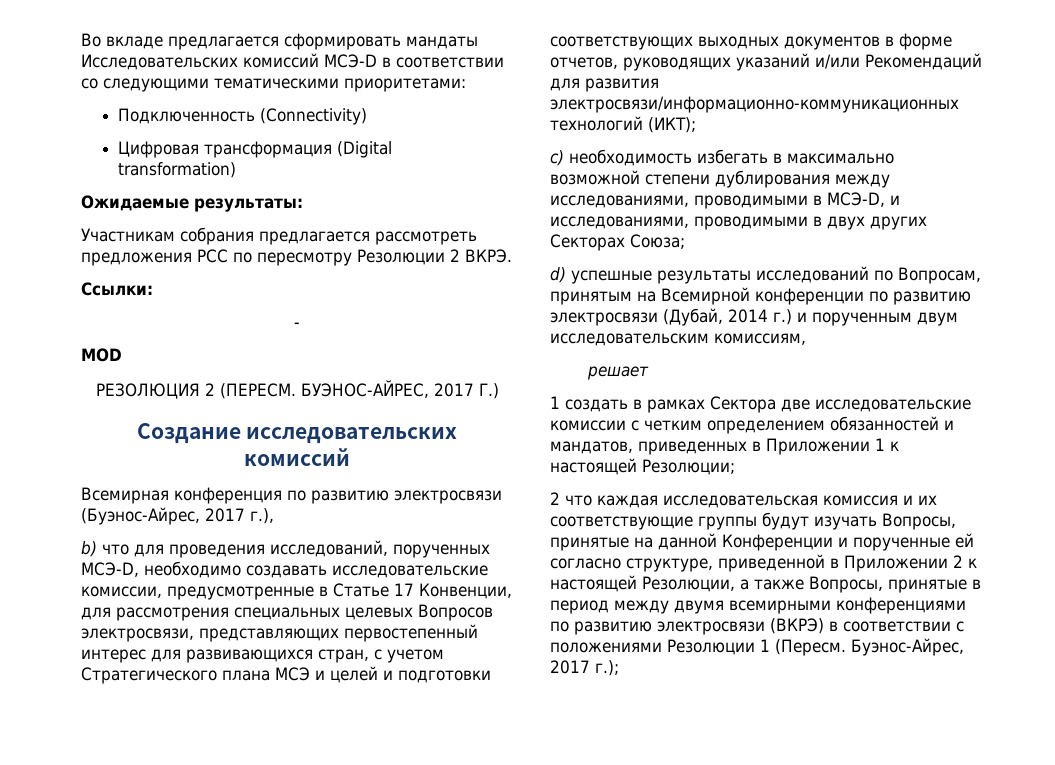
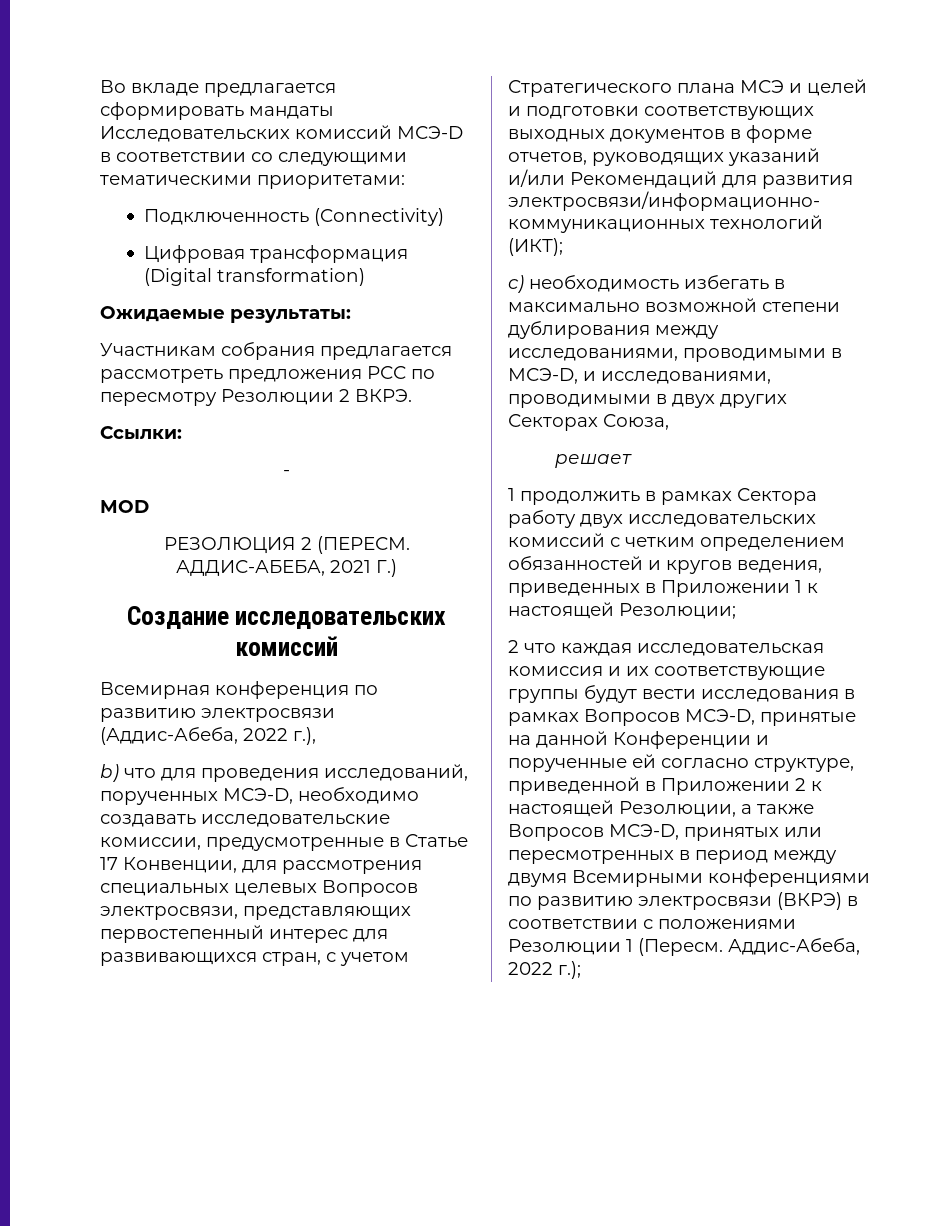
- БУЭНОС-АЙРЕС, 2017 Г.)
+ АДДИС-АБЕБА, 2021 Г.)
- Всемирная конференция по развитию электросвязи (Буэнос-Айрес, 2017 г.),
+ Всемирная конференция по развитию электросвязи (Аддис-Абеба, 2022 г.),
- c) необходимость избегать в максимально возможной степени дублирования между исследованиями, проводимыми в МСЭ-D, и исследованиями, проводимыми в двух других Секторах Союза;
- d) успешные результаты исследований по Вопросам, принятым на Всемирной конференции по развитию электросвязи (Дубай, 2014 г.) и порученным двум исследовательским комиссиям,
+ c) необходимость избегать в максимально возможной степени дублирования между исследованиями, проводимыми в МСЭ-D, и исследованиями, проводимыми в двух других Секторах Союза,
- 1 создать в рамках Сектора две исследовательские комиссии с четким определением обязанностей и мандатов, приведенных в Приложении 1 к настоящей Резолюции;
+ 1 продолжить в рамках Сектора работу двух исследовательских комиссий с четким определением обязанностей и кругов ведения, приведенных в Приложении 1 к настоящей Резолюции;
- 2 что каждая исследовательская комиссия и их соответствующие группы будут изучать Вопросы, принятые на данной Конференции и порученные ей согласно структуре, приведенной в Приложении 2 к настоящей Резолюции, а также Вопросы, принятые в период между двумя всемирными конференциями по развитию электросвязи (ВКРЭ) в соответствии с положениями Резолюции 1 (Пересм.
+ 2 что каждая исследовательская комиссия и их соответствующие группы будут вести исследования в рамках Вопросов МСЭ-D, принятые на данной Конференции и порученные ей согласно структуре, приведенной в Приложении 2 к настоящей Резолюции, а также Вопросов МСЭ-D, принятых или пересмотренных в период между двумя Всемирными конференциями по развитию электросвязи (ВКРЭ) в соответствии с положениями Резолюции 1 (Пересм.
- Буэнос-Айрес, 2017 г.);
+ Аддис-Абеба, 2022 г.);

